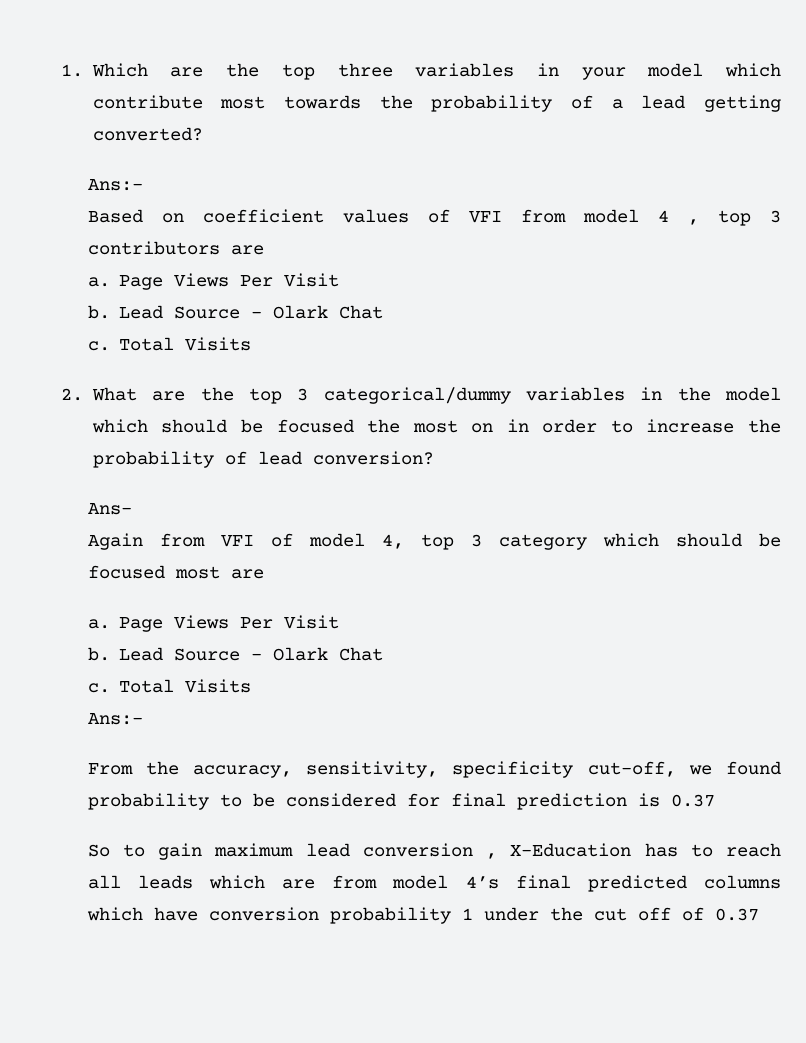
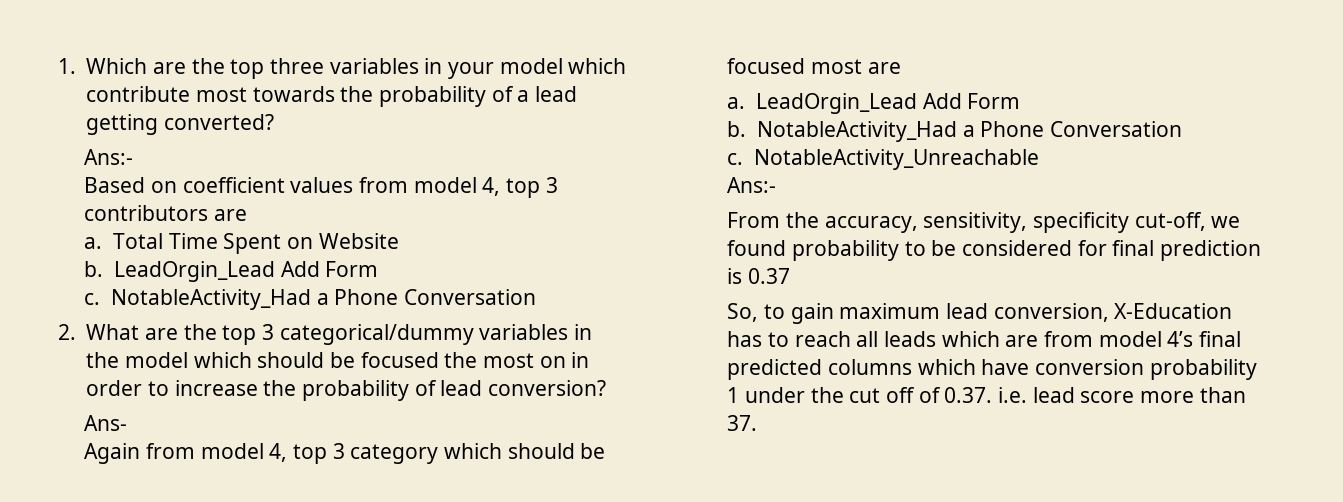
- Based on coefficient values of VFI from model 4 , top 3 contributors are
- a. Page Views Per Visit
- b. Lead Source – Olark Chat
- c. Total Visits
+ Based on coefficient values from model 4, top 3 contributors are
+ a. Total Time Spent on Website
+ b. LeadOrgin_Lead Add Form
+ c. NotableActivity_Had a Phone Conversation
- Again from VFI of model 4, top 3 category which should be focused most are
- a. Page Views Per Visit
- b. Lead Source – Olark Chat
- c. Total Visits
+ Again from model 4, top 3 category which should be focused most are
+ a. LeadOrgin_Lead Add Form
+ b. NotableActivity_Had a Phone Conversation
+ c. NotableActivity_Unreachable
- So to gain maximum lead conversion , X-Education has to reach all leads which are from model 4’s final predicted columns which have conversion probability 1 under the cut off of 0.37
+ So, to gain maximum lead conversion, X-Education has to reach all leads which are from model 4’s final predicted columns which have conversion probability 1 under the cut off of 0.37. i.e. lead score more than 37.

